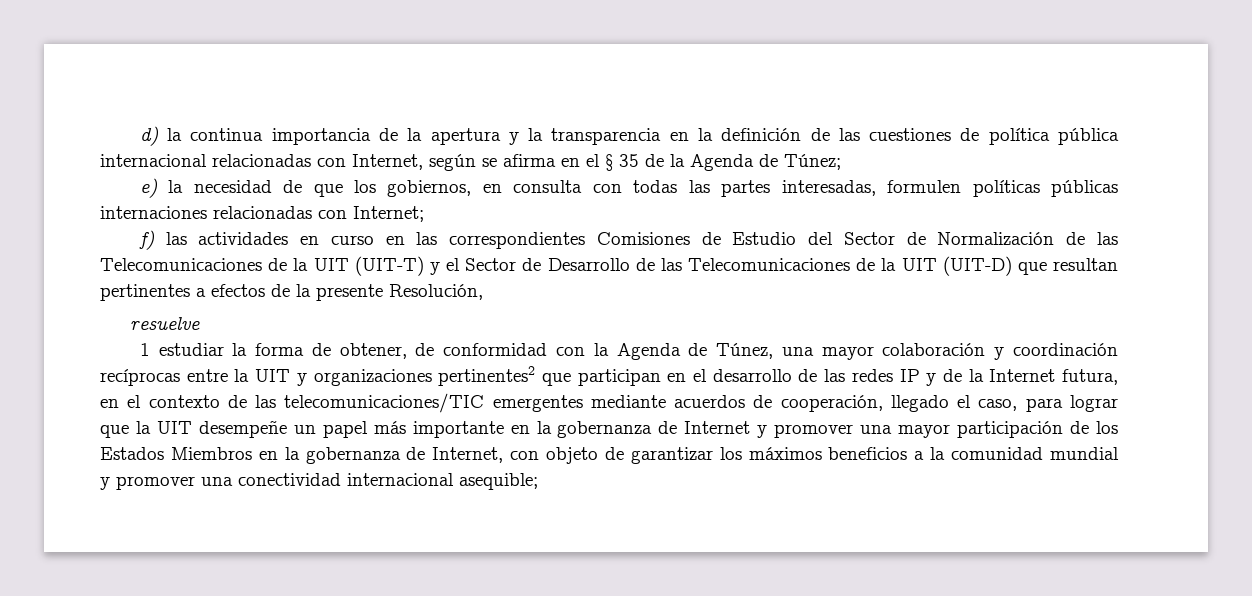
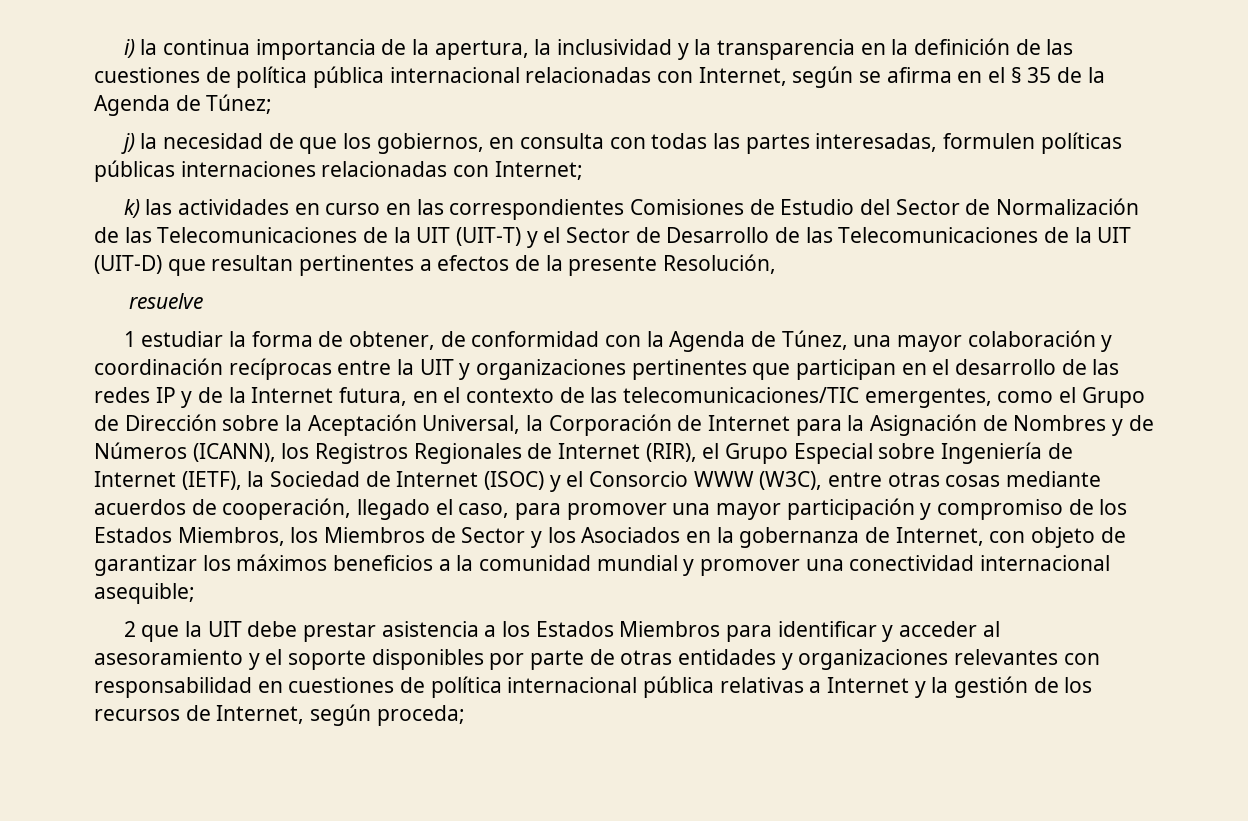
- d) la continua importancia de la apertura y la transparencia en la definición de las cuestiones de política pública internacional relacionadas con Internet, según se afirma en el § 35 de la Agenda de Túnez;
+ i) la continua importancia de la apertura, la inclusividad y la transparencia en la definición de las cuestiones de política pública internacional relacionadas con Internet, según se afirma en el § 35 de la Agenda de Túnez;
- e) la necesidad de que los gobiernos, en consulta con todas las partes interesadas, formulen políticas públicas internaciones relacionadas con Internet;
+ j) la necesidad de que los gobiernos, en consulta con todas las partes interesadas, formulen políticas públicas internaciones relacionadas con Internet;
- f) las actividades en curso en las correspondientes Comisiones de Estudio del Sector de Normalización de las Telecomunicaciones de la UIT (UIT-T) y el Sector de Desarrollo de las Telecomunicaciones de la UIT (UIT-D) que resultan pertinentes a efectos de la presente Resolución,
+ k) las actividades en curso en las correspondientes Comisiones de Estudio del Sector de Normalización de las Telecomunicaciones de la UIT (UIT-T) y el Sector de Desarrollo de las Telecomunicaciones de la UIT (UIT-D) que resultan pertinentes a efectos de la presente Resolución,
- 1 estudiar la forma de obtener, de conformidad con la Agenda de Túnez, una mayor colaboración y coordinación recíprocas entre la UIT y organizaciones pertinentes2 que participan en el desarrollo de las redes IP y de la Internet futura, en el contexto de las telecomunicaciones/TIC emergentes mediante acuerdos de cooperación, llegado el caso, para lograr que la UIT desempeñe un papel más importante en la gobernanza de Internet y promover una mayor participación de los Estados Miembros en la gobernanza de Internet, con objeto de garantizar los máximos beneficios a la comunidad mundial y promover una conectividad internacional asequible;
+ 1 estudiar la forma de obtener, de conformidad con la Agenda de Túnez, una mayor colaboración y coordinación recíprocas entre la UIT y organizaciones pertinentes que participan en el desarrollo de las redes IP y de la Internet futura, en el contexto de las telecomunicaciones/TIC emergentes, como el Grupo de Dirección sobre la Aceptación Universal, la Corporación de Internet para la Asignación de Nombres y de Números (ICANN), los Registros Regionales de Internet (RIR), el Grupo Especial sobre Ingeniería de Internet (IETF), la Sociedad de Internet (ISOC) y el Consorcio WWW (W3C), entre otras cosas mediante acuerdos de cooperación, llegado el caso, para promover una mayor participación y compromiso de los Estados Miembros, los Miembros de Sector y los Asociados en la gobernanza de Internet, con objeto de garantizar los máximos beneficios a la comunidad mundial y promover una conectividad internacional asequible;
+ 2 que la UIT debe prestar asistencia a los Estados Miembros para identificar y acceder al asesoramiento y el soporte disponibles por parte de otras entidades y organizaciones relevantes con responsabilidad en cuestiones de política internacional pública relativas a Internet y la gestión de los recursos de Internet, según proceda;

